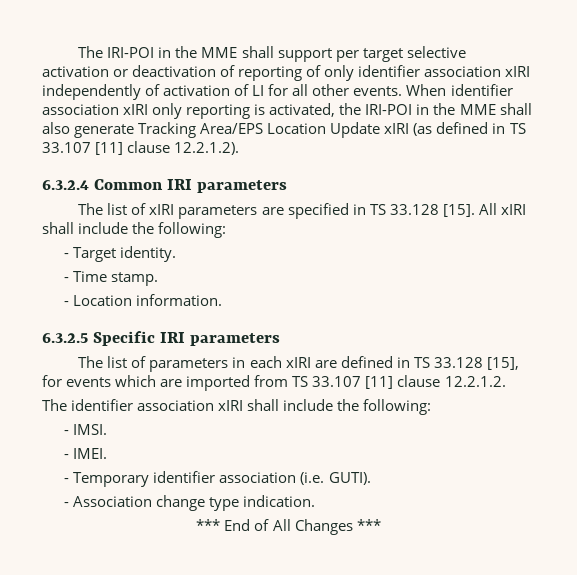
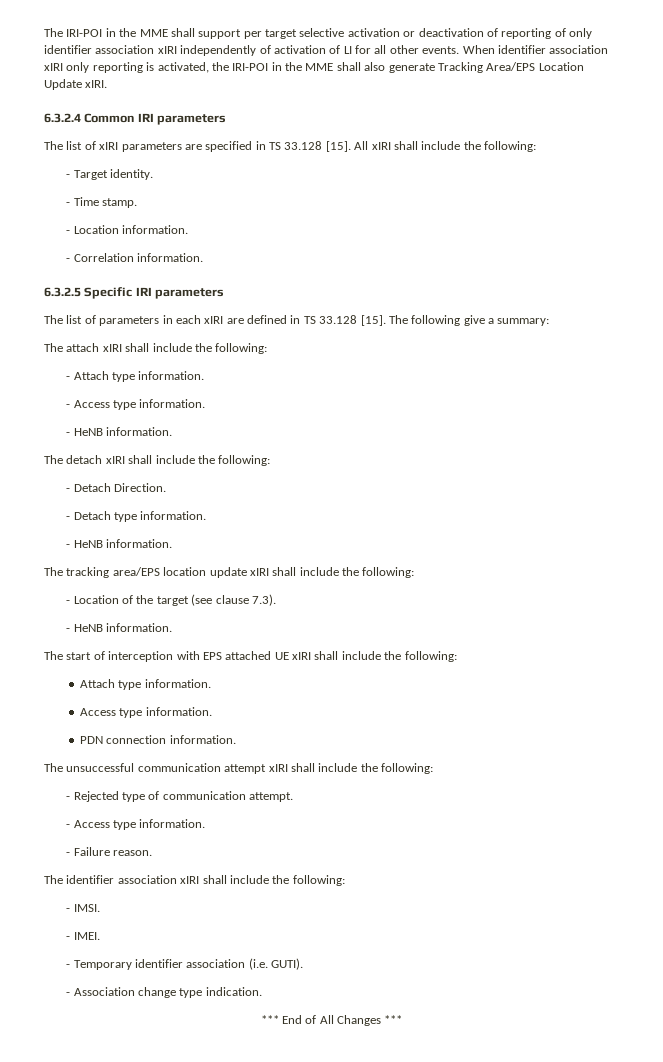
- When identifier association xIRI only reporting is activated, the IRI-POI in the MME shall also generate Tracking Area/EPS Location Update xIRI (as defined in TS 33.107 [11] clause 12.2.1.2).
+ When identifier association xIRI only reporting is activated, the IRI-POI in the MME shall also generate Tracking Area/EPS Location Update xIRI.
+ - Correlation information.
- The list of parameters in each xIRI are defined in TS 33.128 [15], for events which are imported from TS 33.107 [11] clause 12.2.1.2.
+ The list of parameters in each xIRI are defined in TS 33.128 [15]. The following give a summary:
+ The attach xIRI shall include the following:
+ - Attach type information.
+ - Access type information.
+ - HeNB information.
+ The detach xIRI shall include the following:
+ - Detach Direction.
+ - Detach type information.
+ - HeNB information.
+ The tracking area/EPS location update xIRI shall include the following:
+ - Location of the target (see clause 7.3).
+ - HeNB information.
+ The start of interception with EPS attached UE xIRI shall include the following:
+ Attach type information.
+ Access type information.
+ PDN connection information.
+ The unsuccessful communication attempt xIRI shall include the following:
+ - Rejected type of communication attempt.
+ - Access type information.
+ - Failure reason.

